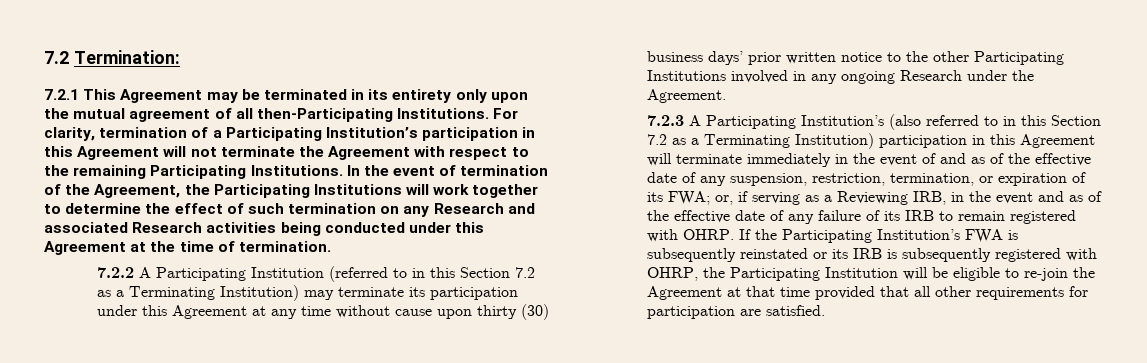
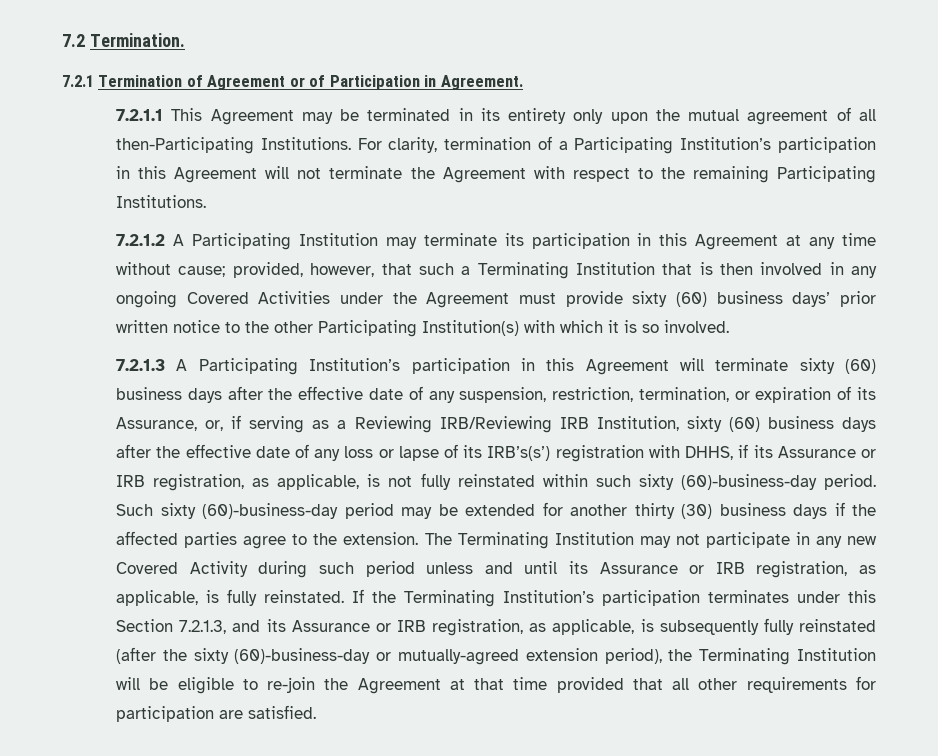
- 7.2 Termination:
+ 7.2 Termination.
- 7.2.1 This Agreement may be terminated in its entirety only upon the mutual agreement of all then-Participating Institutions.
+ 7.2.1 Termination of Agreement or of Participation in Agreement.
+ 7.2.1.1 This Agreement may be terminated in its entirety only upon the mutual agreement of all then-Participating Institutions.
- For clarity, termination of a Participating Institution’s participation in this Agreement will not terminate the Agreement with respect to the remaining Participating Institutions. In the event of termination of the Agreement, the Participating Institutions will work together to determine the effect of such termination on any Research and associated Research activities being conducted under this Agreement at the time of termination.
- 7.2.2 A Participating Institution (referred to in this Section 7.2 as a Terminating Institution) may terminate its participation under this Agreement at any time without cause upon thirty (30) business days’ prior written notice to the other Participating Institutions involved in any ongoing Research under the Agreement.
- 7.2.3 A Participating Institution’s (also referred to in this Section 7.2 as a Terminating Institution) participation in this Agreement will terminate immediately in the event of and as of the effective date of any suspension, restriction, termination, or expiration of its FWA; or, if serving as a Reviewing IRB, in the event and as of the effective date of any failure of its IRB to remain registered with OHRP. If the Participating Institution’s FWA is subsequently reinstated or its IRB is subsequently registered with OHRP, the Participating Institution will be eligible to re-join the Agreement at that time provided that all other requirements for participation are satisfied.
+ For clarity, termination of a Participating Institution’s participation in this Agreement will not terminate the Agreement with respect to the remaining Participating Institutions.
+ 7.2.1.2 A Participating Institution may terminate its participation in this Agreement at any time without cause; provided, however, that such a Terminating Institution that is then involved in any ongoing Covered Activities under the Agreement must provide sixty (60) business days’ prior written notice to the other Participating Institution(s) with which it is so involved.
+ 7.2.1.3 A Participating Institution’s participation in this Agreement will terminate sixty (60) business days after the effective date of any suspension, restriction, termination, or expiration of its Assurance, or, if serving as a Reviewing IRB/Reviewing IRB Institution, sixty (60) business days after the effective date of any loss or lapse of its IRB’s(s’) registration with DHHS, if its Assurance or IRB registration, as applicable, is not fully reinstated within such sixty (60)-business-day period. Such sixty (60)-business-day period may be extended for another thirty (30) business days if the affected parties agree to the extension. The Terminating Institution may not participate in any new Covered Activity during such period unless and until its Assurance or IRB registration, as applicable, is fully reinstated. If the Terminating Institution’s participation terminates under this Section 7.2.1.3, and its Assurance or IRB registration, as applicable, is subsequently fully reinstated (after the sixty (60)-business-day or mutually-agreed extension period), the Terminating Institution will be eligible to re-join the Agreement at that time provided that all other requirements for participation are satisfied.

